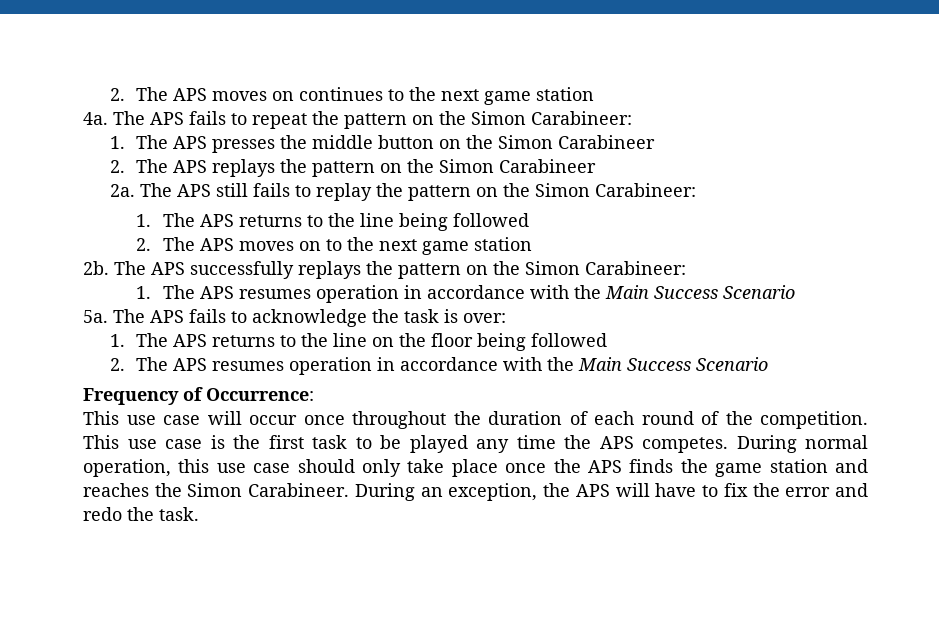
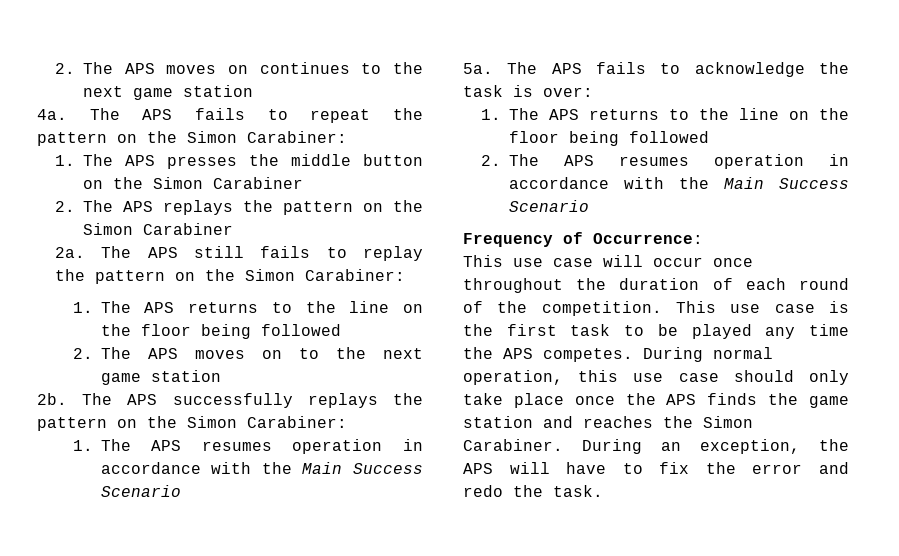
- The APS fails to repeat the pattern on the Simon Carabineer:
+ The APS fails to repeat the pattern on the Simon Carabiner:
- 1. The APS presses the middle button on the Simon Carabineer
+ 1. The APS presses the middle button on the Simon Carabiner
- 2. The APS replays the pattern on the Simon Carabineer
+ 2. The APS replays the pattern on the Simon Carabiner
- The APS still fails to replay the pattern on the Simon Carabineer:
- 1. The APS returns to the line being followed
+ The APS still fails to replay the pattern on the Simon Carabiner:
+ 1. The APS returns to the line on the floor being followed
- The APS successfully replays the pattern on the Simon Carabineer:
+ The APS successfully replays the pattern on the Simon Carabiner:
- During normal operation, this use case should only take place once the APS finds the game station and reaches the Simon Carabineer.
+ During normal operation, this use case should only take place once the APS finds the game station and reaches the Simon Carabiner.

